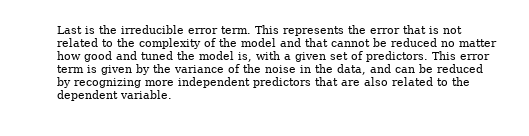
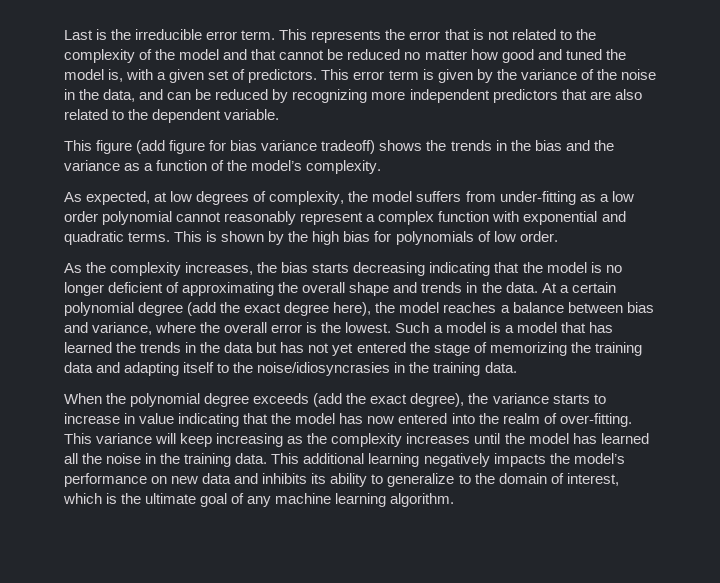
+ This figure (add figure for bias variance tradeoff) shows the trends in the bias and the variance as a function of the model’s complexity.
+ As expected, at low degrees of complexity, the model suffers from under-fitting as a low order polynomial cannot reasonably represent a complex function with exponential and quadratic terms. This is shown by the high bias for polynomials of low order.
+ As the complexity increases, the bias starts decreasing indicating that the model is no longer deficient of approximating the overall shape and trends in the data. At a certain polynomial degree (add the exact degree here), the model reaches a balance between bias and variance, where the overall error is the lowest. Such a model is a model that has learned the trends in the data but has not yet entered the stage of memorizing the training data and adapting itself to the noise/idiosyncrasies in the training data.
+ When the polynomial degree exceeds (add the exact degree), the variance starts to increase in value indicating that the model has now entered into the realm of over-fitting. This variance will keep increasing as the complexity increases until the model has learned all the noise in the training data. This additional learning negatively impacts the model’s performance on new data and inhibits its ability to generalize to the domain of interest, which is the ultimate goal of any machine learning algorithm.

